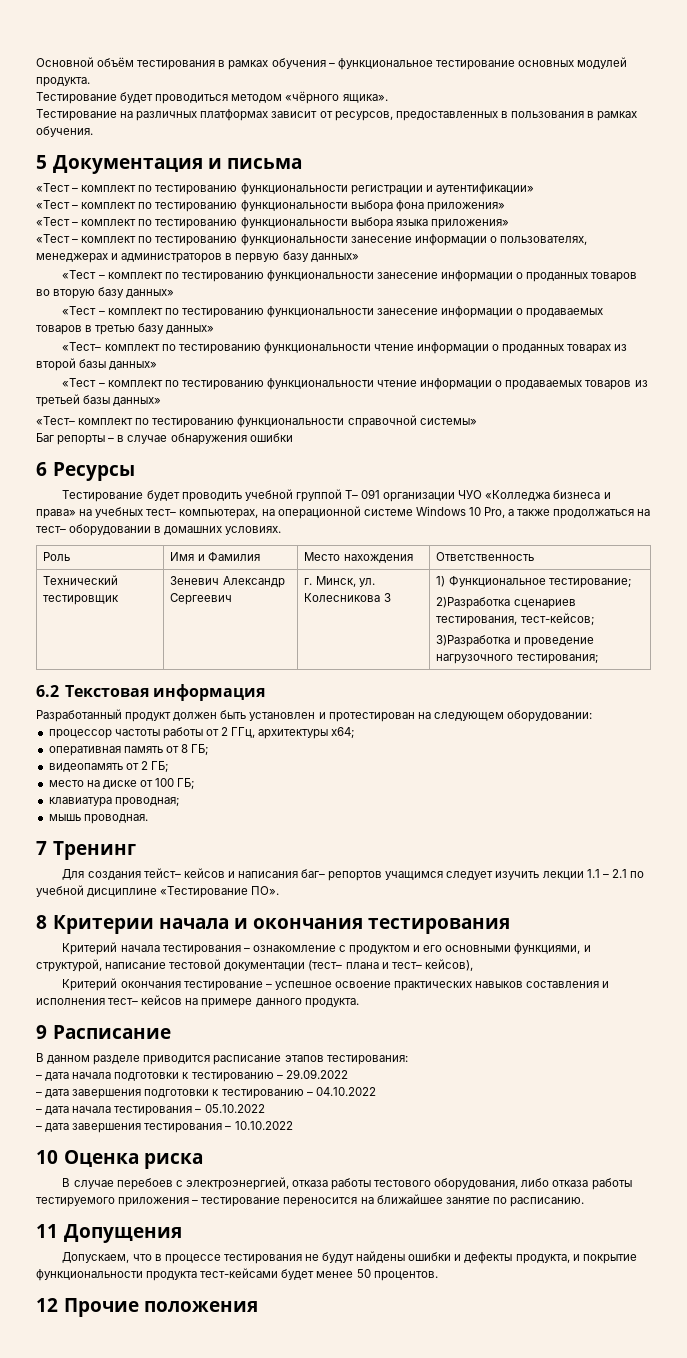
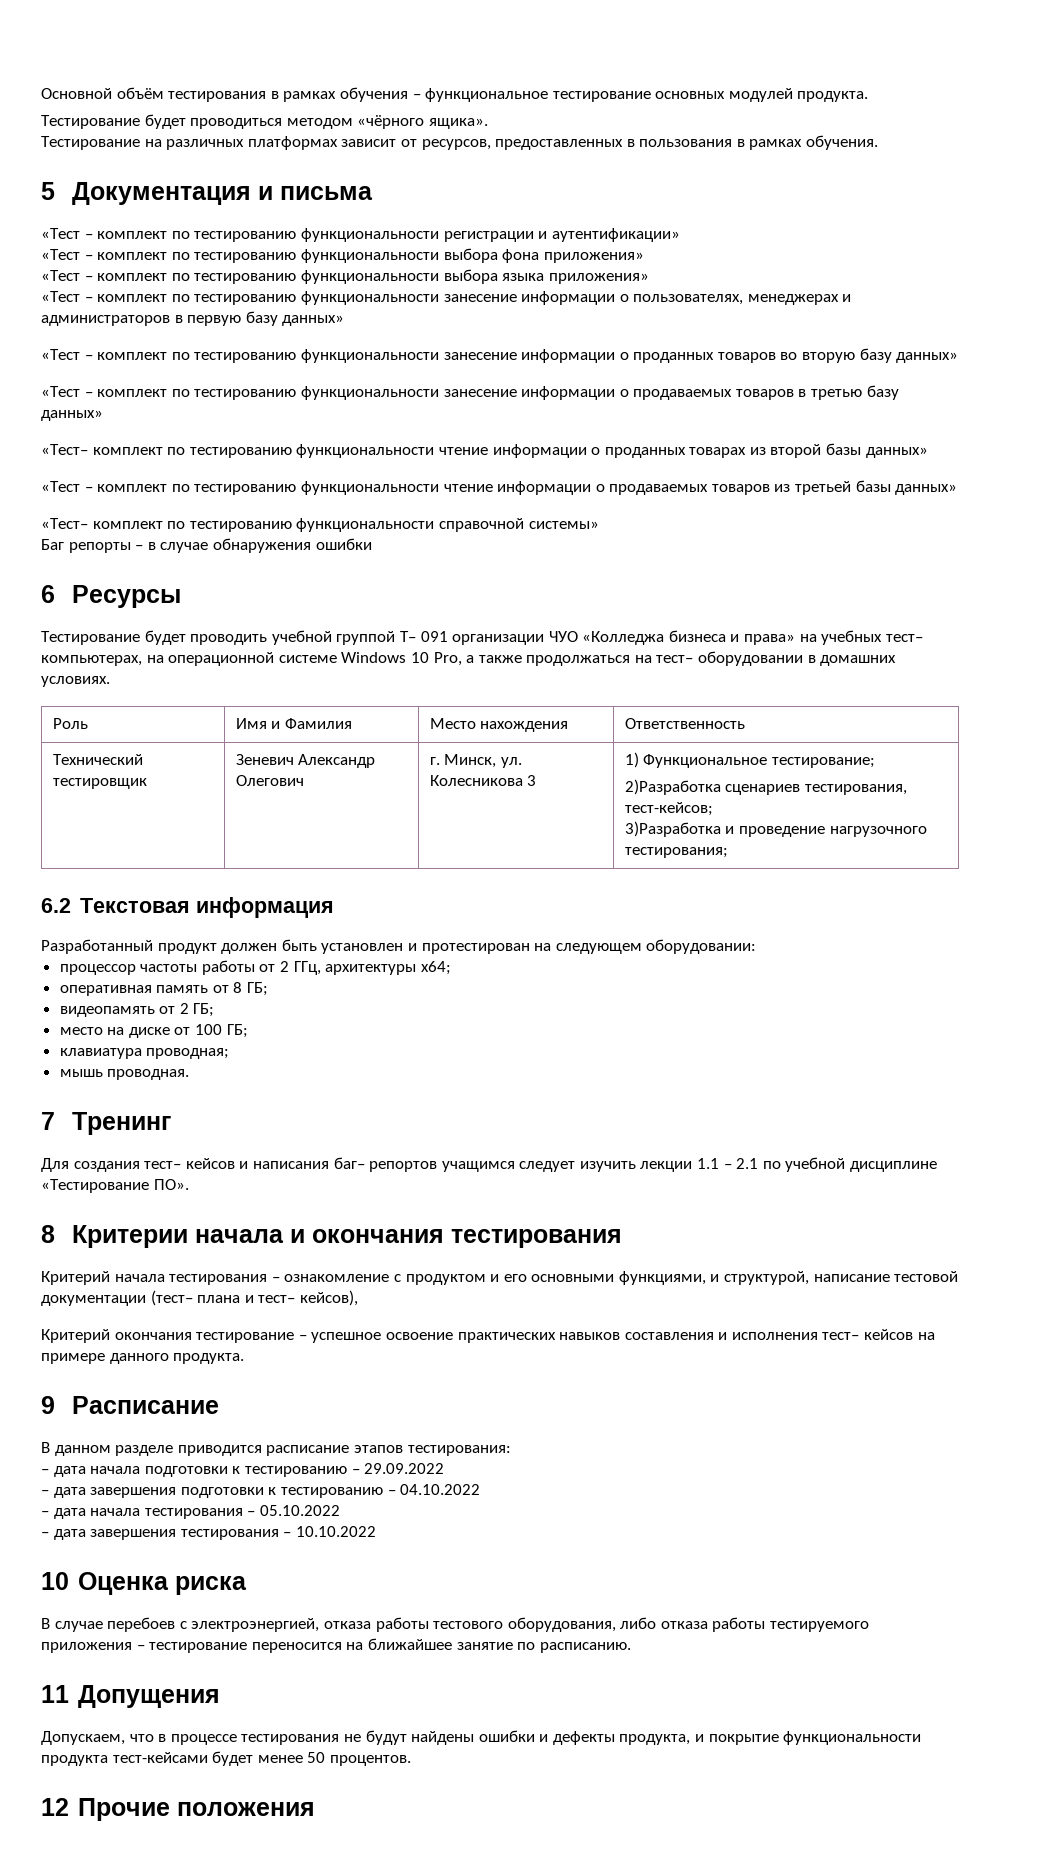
- Технический тестировщик | Зеневич Александр Сергеевич | г. Минск, ул. Колесникова 3 | 1) Функциональное тестирование;
+ Технический тестировщик | Зеневич Александр Олегович | г. Минск, ул. Колесникова 3 | 1) Функциональное тестирование;
- Для создания тейст– кейсов и написания баг– репортов учащимся следует изучить лекции 1.1 – 2.1 по учебной дисциплине «Тестирование ПО».
+ Для создания тест– кейсов и написания баг– репортов учащимся следует изучить лекции 1.1 – 2.1 по учебной дисциплине «Тестирование ПО».

